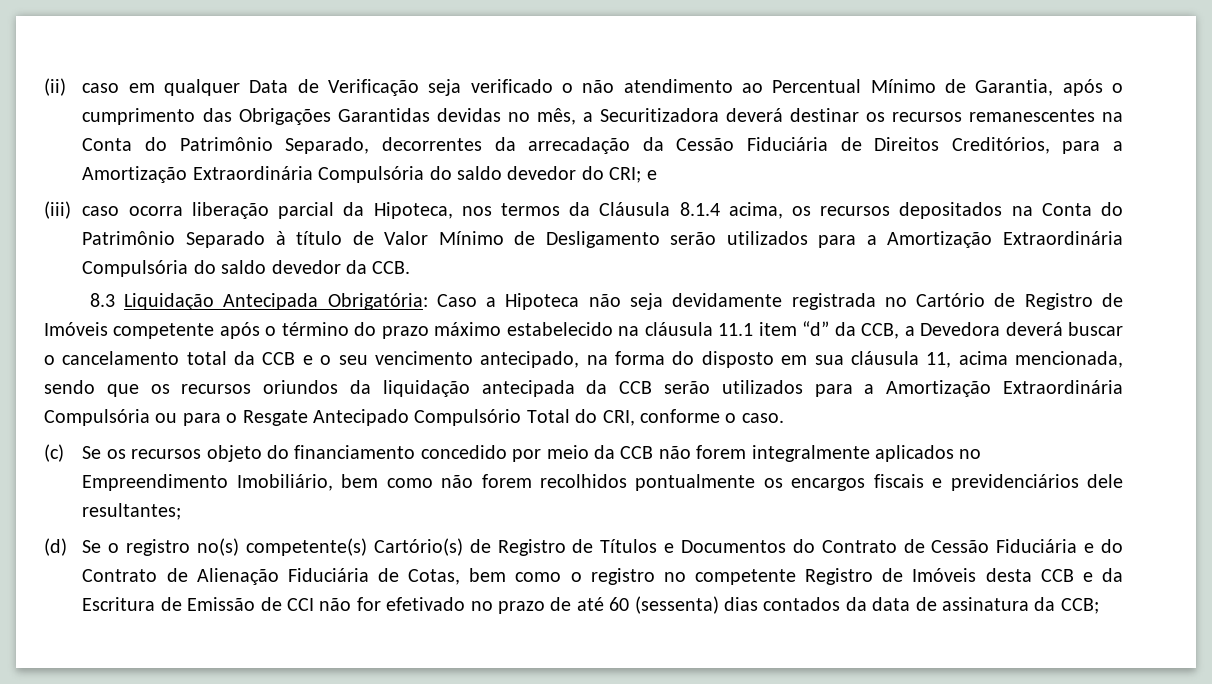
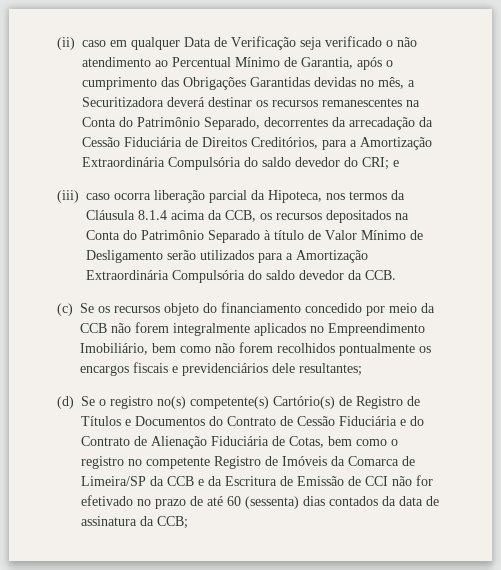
- (iii) caso ocorra liberação parcial da Hipoteca, nos termos da Cláusula 8.1.4 acima, os recursos depositados na Conta do Patrimônio Separado à título de Valor Mínimo de Desligamento serão utilizados para a Amortização Extraordinária Compulsória do saldo devedor da CCB.
+ (iii) caso ocorra liberação parcial da Hipoteca, nos termos da Cláusula 8.1.4 acima da CCB, os recursos depositados na Conta do Patrimônio Separado à título de Valor Mínimo de Desligamento serão utilizados para a Amortização Extraordinária Compulsória do saldo devedor da CCB.
- 8.3 Liquidação Antecipada Obrigatória: Caso a Hipoteca não seja devidamente registrada no Cartório de Registro de Imóveis competente após o término do prazo máximo estabelecido na cláusula 11.1 item “d” da CCB, a Devedora deverá buscar o cancelamento total da CCB e o seu vencimento antecipado, na forma do disposto em sua cláusula 11, acima mencionada, sendo que os recursos oriundos da liquidação antecipada da CCB serão utilizados para a Amortização Extraordinária Compulsória ou para o Resgate Antecipado Compulsório Total do CRI, conforme o caso.
- (d) Se o registro no(s) competente(s) Cartório(s) de Registro de Títulos e Documentos do Contrato de Cessão Fiduciária e do Contrato de Alienação Fiduciária de Cotas, bem como o registro no competente Registro de Imóveis desta CCB e da Escritura de Emissão de CCI não for efetivado no prazo de até 60 (sessenta) dias contados da data de assinatura da CCB;
+ (d) Se o registro no(s) competente(s) Cartório(s) de Registro de Títulos e Documentos do Contrato de Cessão Fiduciária e do Contrato de Alienação Fiduciária de Cotas, bem como o registro no competente Registro de Imóveis da Comarca de Limeira/SP da CCB e da Escritura de Emissão de CCI não for efetivado no prazo de até 60 (sessenta) dias contados da data de assinatura da CCB;

